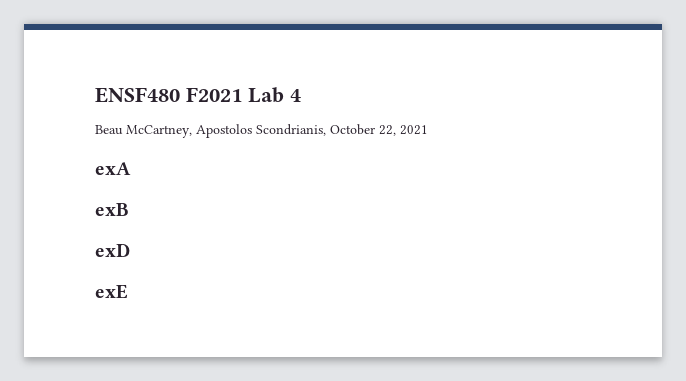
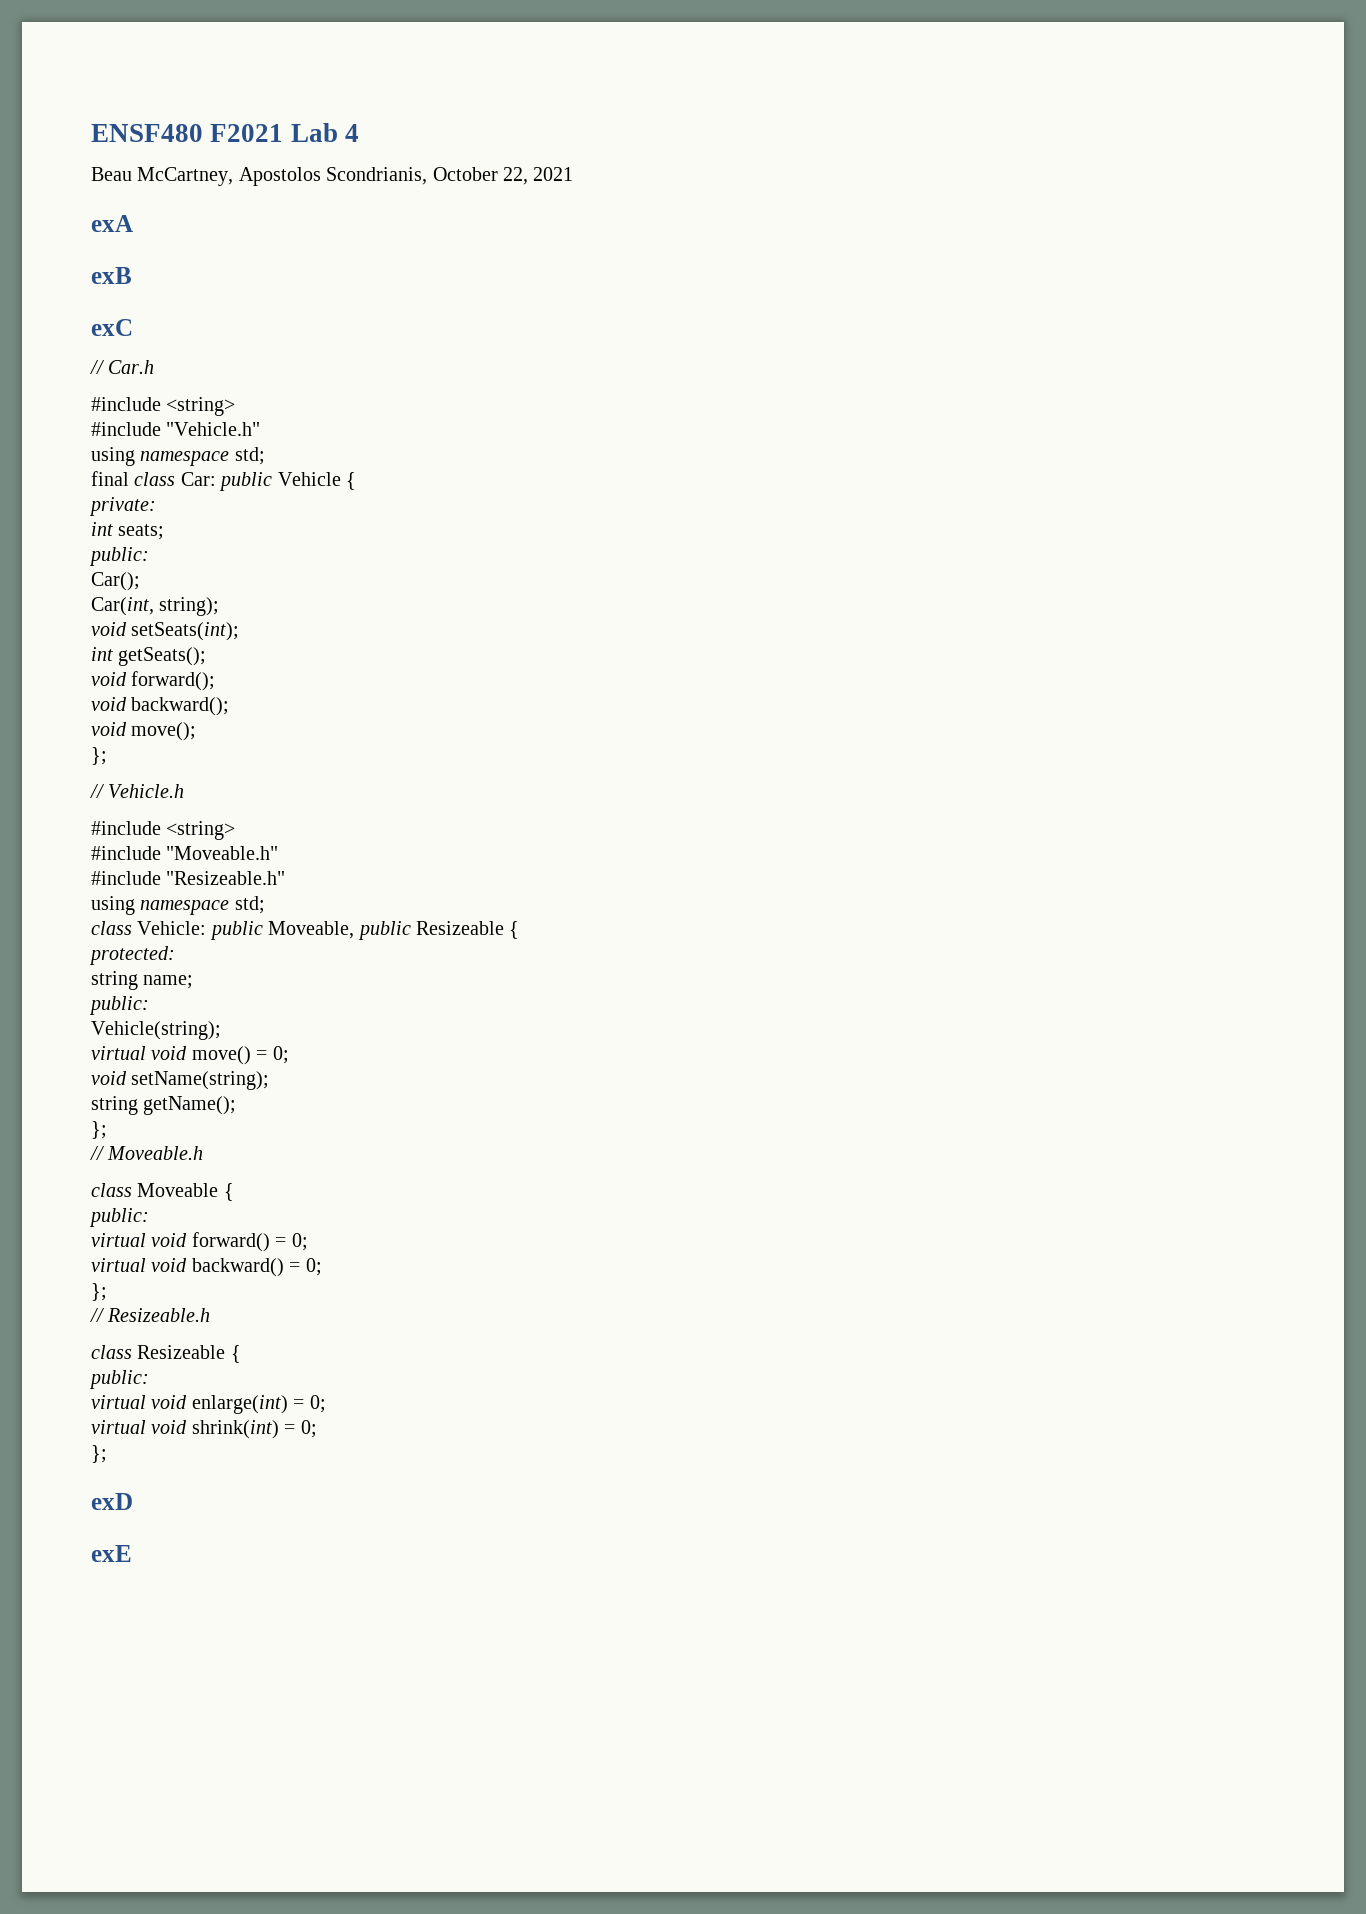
+ exC
+ // Car.h
+ #include <string>
+ #include "Vehicle.h"
+ using namespace std;
+ final class Car: public Vehicle {
+ private:
+ int seats;
+ public:
+ Car();
+ Car(int, string);
+ void setSeats(int);
+ int getSeats();
+ void forward();
+ void backward();
+ void move();
+ };
+ // Vehicle.h
+ #include <string>
+ #include "Moveable.h"
+ #include "Resizeable.h"
+ using namespace std;
+ class Vehicle: public Moveable, public Resizeable {
+ protected:
+ string name;
+ public:
+ Vehicle(string);
+ virtual void move() = 0;
+ void setName(string);
+ string getName();
+ };
+ // Moveable.h
+ class Moveable {
+ public:
+ virtual void forward() = 0;
+ virtual void backward() = 0;
+ };
+ // Resizeable.h
+ class Resizeable {
+ public:
+ virtual void enlarge(int) = 0;
+ virtual void shrink(int) = 0;
+ };

